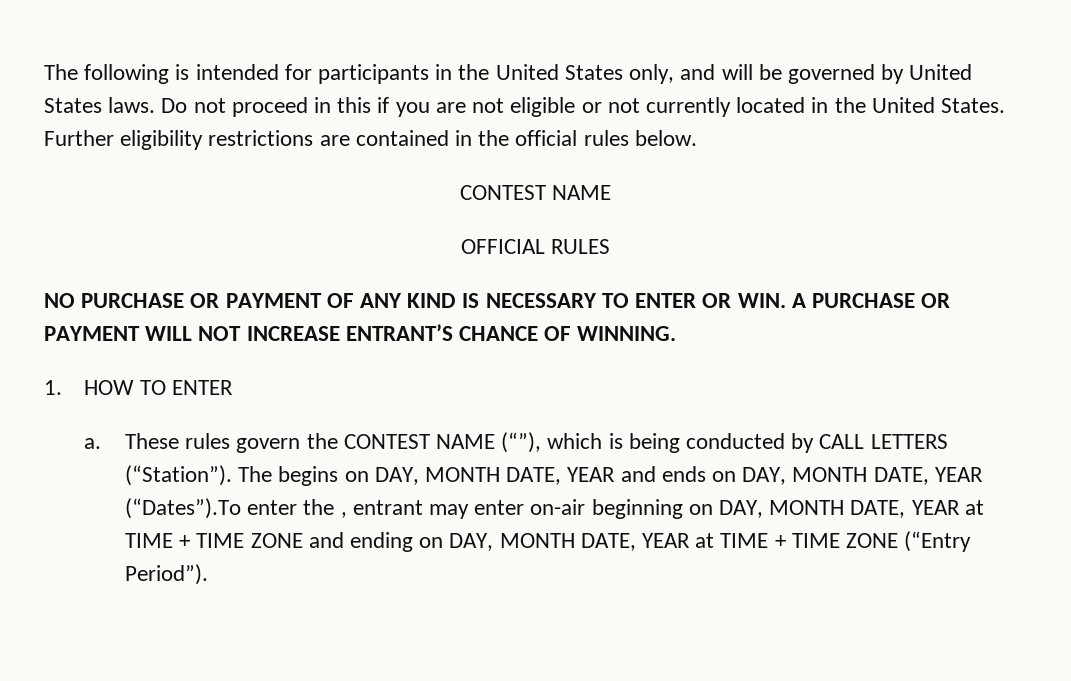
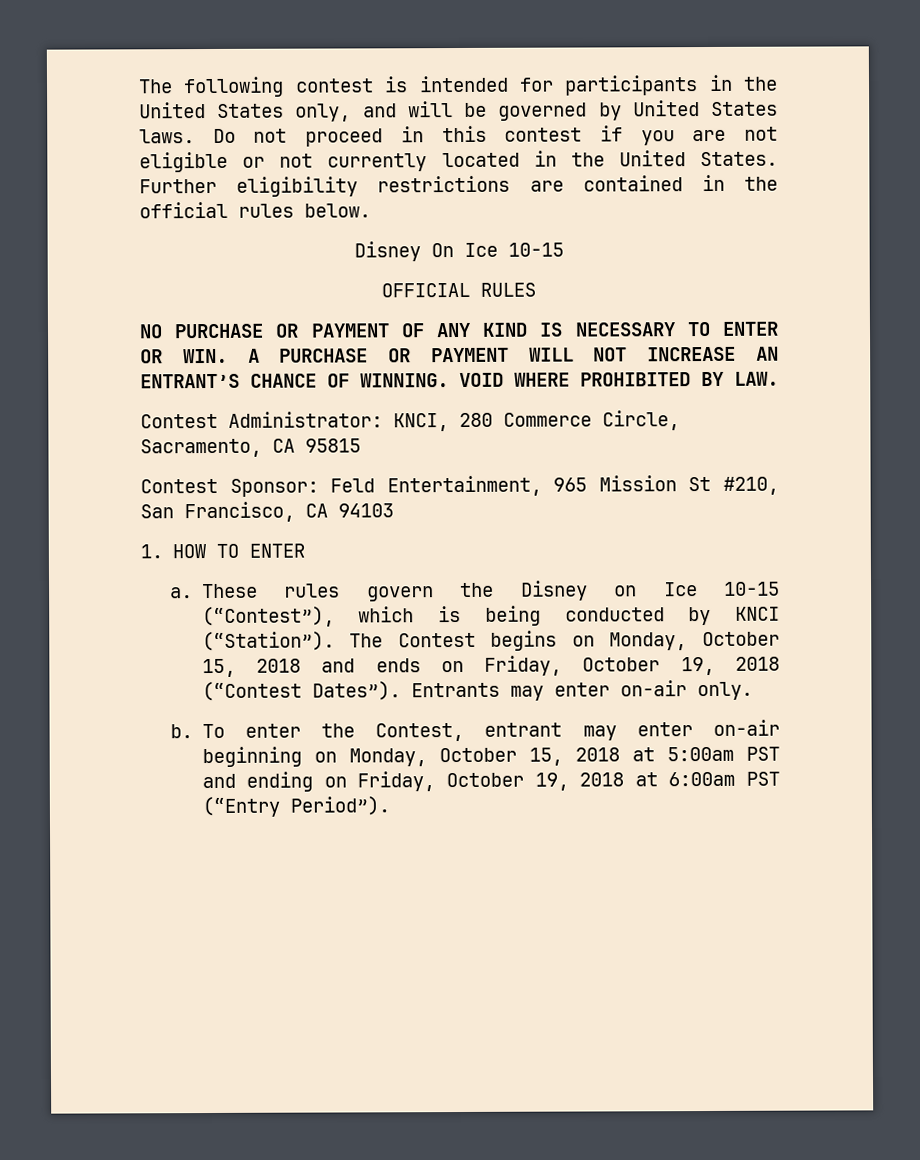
- The following is intended for participants in the United States only, and will be governed by United States laws.
+ The following contest is intended for participants in the United States only, and will be governed by United States laws.
- Do not proceed in this if you are not eligible or not currently located in the United States.
+ Do not proceed in this contest if you are not eligible or not currently located in the United States.
  Further eligibility restrictions are contained in the official rules below.
- CONTEST NAME
+ Disney On Ice 10-15
- NO PURCHASE OR PAYMENT OF ANY KIND IS NECESSARY TO ENTER OR WIN. A PURCHASE OR PAYMENT WILL NOT INCREASE ENTRANT’S CHANCE OF WINNING.
+ NO PURCHASE OR PAYMENT OF ANY KIND IS NECESSARY TO ENTER OR WIN. A PURCHASE OR PAYMENT WILL NOT INCREASE AN ENTRANT’S CHANCE OF WINNING. VOID WHERE PROHIBITED BY LAW.
+ Contest Administrator: KNCI, 280 Commerce Circle, Sacramento, CA 95815
+ Contest Sponsor: Feld Entertainment, 965 Mission St #210, San Francisco, CA 94103
- These rules govern the CONTEST NAME (“”), which is being conducted by CALL LETTERS (“Station”).
+ These rules govern the Disney on Ice 10-15 (“Contest”), which is being conducted by KNCI (“Station”).
- The begins on DAY, MONTH DATE, YEAR and ends on DAY, MONTH DATE, YEAR (“Dates”).To enter the , entrant may enter on-air beginning on DAY, MONTH DATE, YEAR at TIME + TIME ZONE and ending on DAY, MONTH DATE, YEAR at TIME + TIME ZONE (“Entry Period”).
+ The Contest begins on Monday, October 15, 2018 and ends on Friday, October 19, 2018 (“Contest Dates”). Entrants may enter on-air only.
+ b. To enter the Contest, entrant may enter on-air beginning on Monday, October 15, 2018 at 5:00am PST and ending on Friday, October 19, 2018 at 6:00am PST (“Entry Period”).

